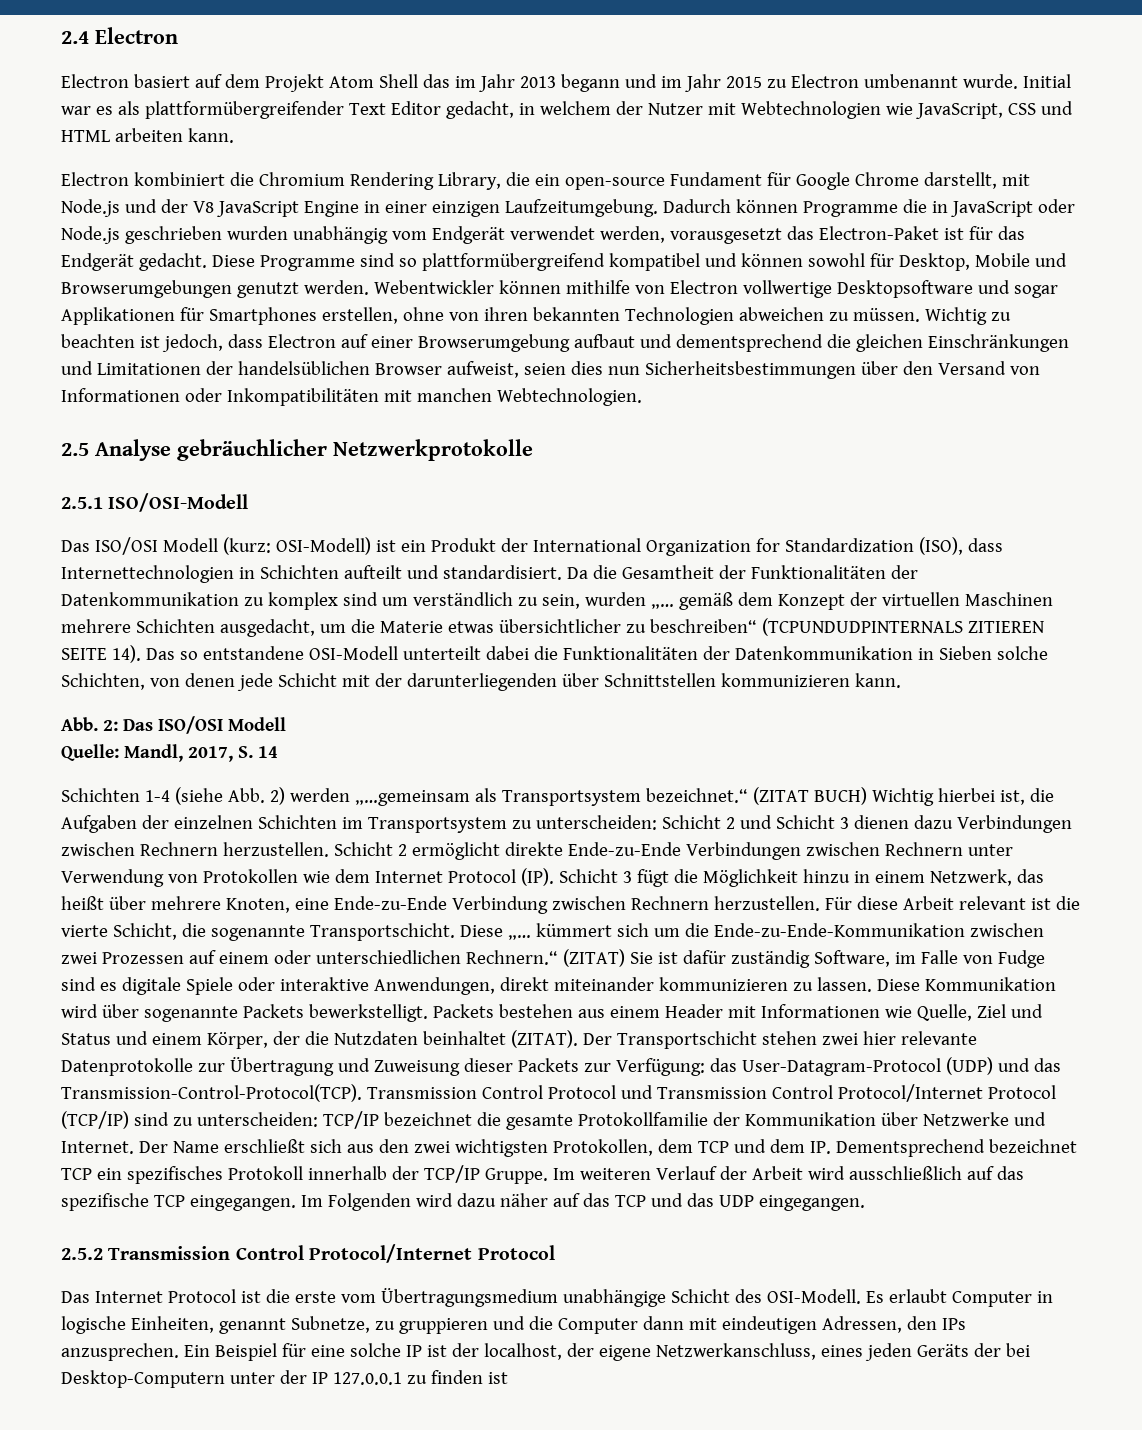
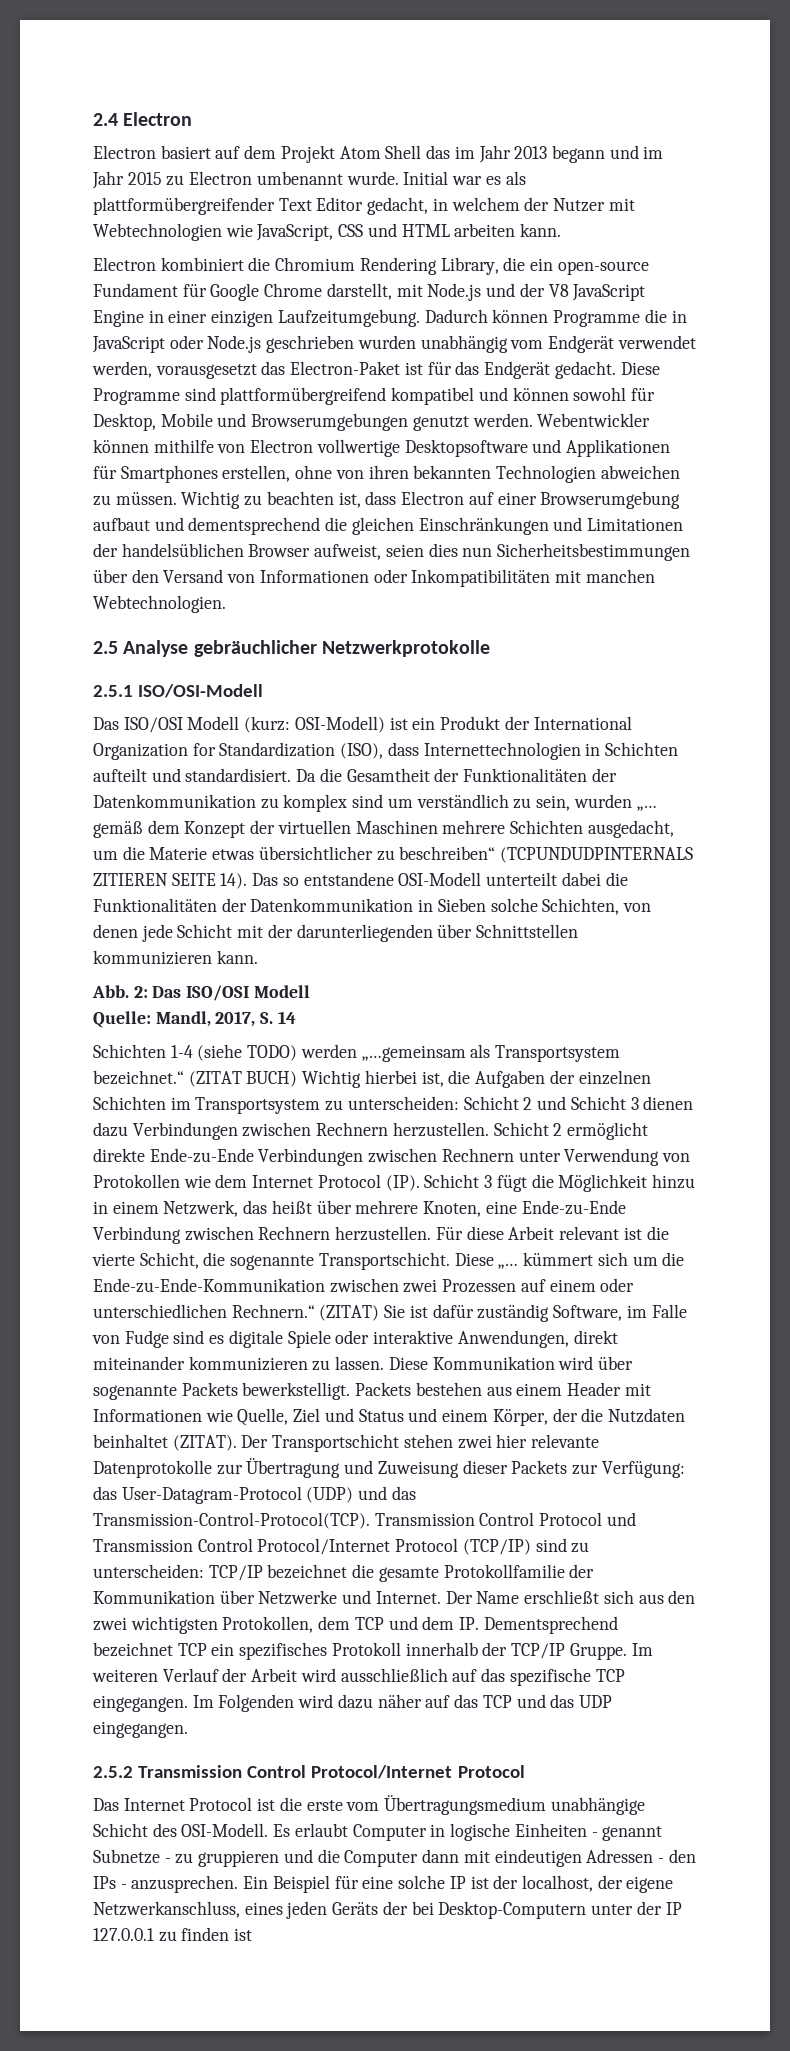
- Diese Programme sind so plattformübergreifend kompatibel und können sowohl für Desktop, Mobile und Browserumgebungen genutzt werden.
+ Diese Programme sind plattformübergreifend kompatibel und können sowohl für Desktop, Mobile und Browserumgebungen genutzt werden.
- Webentwickler können mithilfe von Electron vollwertige Desktopsoftware und sogar Applikationen für Smartphones erstellen, ohne von ihren bekannten Technologien abweichen zu müssen.
+ Webentwickler können mithilfe von Electron vollwertige Desktopsoftware und Applikationen für Smartphones erstellen, ohne von ihren bekannten Technologien abweichen zu müssen.
- Wichtig zu beachten ist jedoch, dass Electron auf einer Browserumgebung aufbaut und dementsprechend die gleichen Einschränkungen und Limitationen der handelsüblichen Browser aufweist, seien dies nun Sicherheitsbestimmungen über den Versand von Informationen oder Inkompatibilitäten mit manchen Webtechnologien.
+ Wichtig zu beachten ist, dass Electron auf einer Browserumgebung aufbaut und dementsprechend die gleichen Einschränkungen und Limitationen der handelsüblichen Browser aufweist, seien dies nun Sicherheitsbestimmungen über den Versand von Informationen oder Inkompatibilitäten mit manchen Webtechnologien.
- Schichten 1-4 (siehe Abb. 2) werden „…gemeinsam als Transportsystem bezeichnet.“ (ZITAT BUCH) Wichtig hierbei ist, die Aufgaben der einzelnen Schichten im Transportsystem zu unterscheiden: Schicht 2 und Schicht 3 dienen dazu Verbindungen zwischen Rechnern herzustellen.
+ Schichten 1-4 (siehe TODO) werden „…gemeinsam als Transportsystem bezeichnet.“ (ZITAT BUCH) Wichtig hierbei ist, die Aufgaben der einzelnen Schichten im Transportsystem zu unterscheiden: Schicht 2 und Schicht 3 dienen dazu Verbindungen zwischen Rechnern herzustellen.
- Es erlaubt Computer in logische Einheiten, genannt Subnetze, zu gruppieren und die Computer dann mit eindeutigen Adressen, den IPs anzusprechen.
+ Es erlaubt Computer in logische Einheiten - genannt Subnetze - zu gruppieren und die Computer dann mit eindeutigen Adressen - den IPs - anzusprechen.

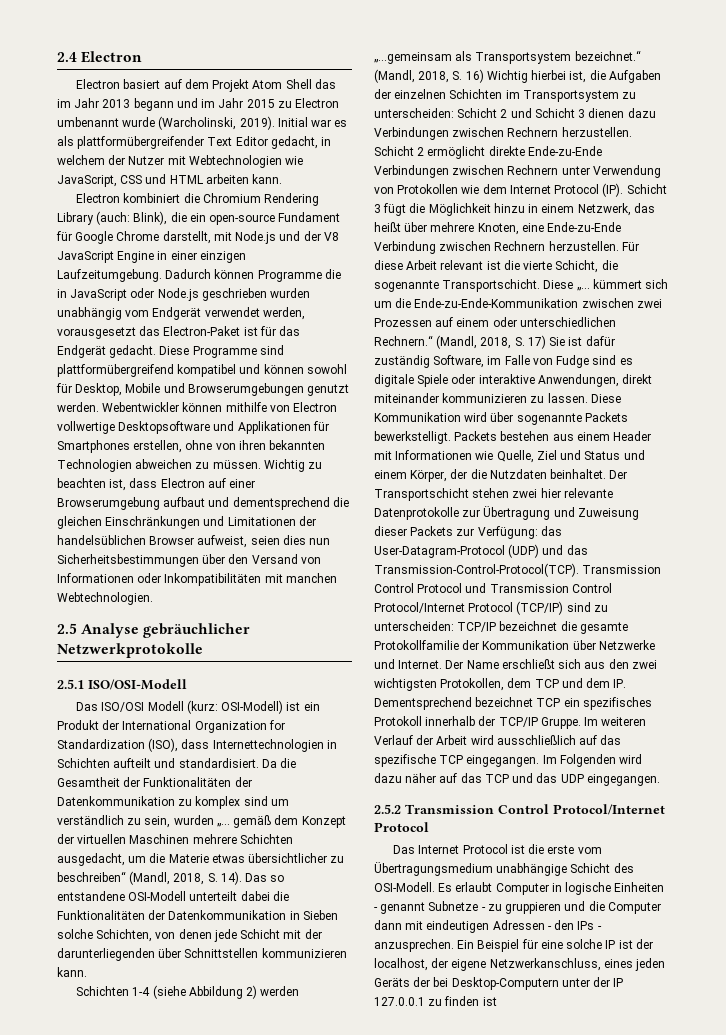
- Electron basiert auf dem Projekt Atom Shell das im Jahr 2013 begann und im Jahr 2015 zu Electron umbenannt wurde.
+ Electron basiert auf dem Projekt Atom Shell das im Jahr 2013 begann und im Jahr 2015 zu Electron umbenannt wurde (Warcholinski, 2019).
- Electron kombiniert die Chromium Rendering Library, die ein open-source Fundament für Google Chrome darstellt, mit Node.js und der V8 JavaScript Engine in einer einzigen Laufzeitumgebung.
+ Electron kombiniert die Chromium Rendering Library (auch: Blink), die ein open-source Fundament für Google Chrome darstellt, mit Node.js und der V8 JavaScript Engine in einer einzigen Laufzeitumgebung.
- Da die Gesamtheit der Funktionalitäten der Datenkommunikation zu komplex sind um verständlich zu sein, wurden „… gemäß dem Konzept der virtuellen Maschinen mehrere Schichten ausgedacht, um die Materie etwas übersichtlicher zu beschreiben“ (TCPUNDUDPINTERNALS ZITIEREN SEITE 14).
+ Da die Gesamtheit der Funktionalitäten der Datenkommunikation zu komplex sind um verständlich zu sein, wurden „… gemäß dem Konzept der virtuellen Maschinen mehrere Schichten ausgedacht, um die Materie etwas übersichtlicher zu beschreiben“ (Mandl, 2018, S. 14).
- Abb. 2: Das ISO/OSI Modell
- Quelle: Mandl, 2017, S. 14
- Schichten 1-4 (siehe TODO) werden „…gemeinsam als Transportsystem bezeichnet.“ (ZITAT BUCH) Wichtig hierbei ist, die Aufgaben der einzelnen Schichten im Transportsystem zu unterscheiden: Schicht 2 und Schicht 3 dienen dazu Verbindungen zwischen Rechnern herzustellen.
+ Schichten 1-4 (siehe Abbildung 2) werden „…gemeinsam als Transportsystem bezeichnet.“ (Mandl, 2018, S. 16) Wichtig hierbei ist, die Aufgaben der einzelnen Schichten im Transportsystem zu unterscheiden: Schicht 2 und Schicht 3 dienen dazu Verbindungen zwischen Rechnern herzustellen.
- Diese „… kümmert sich um die Ende-zu-Ende-Kommunikation zwischen zwei Prozessen auf einem oder unterschiedlichen Rechnern.“ (ZITAT) Sie ist dafür zuständig Software, im Falle von Fudge sind es digitale Spiele oder interaktive Anwendungen, direkt miteinander kommunizieren zu lassen.
+ Diese „… kümmert sich um die Ende-zu-Ende-Kommunikation zwischen zwei Prozessen auf einem oder unterschiedlichen Rechnern.“ (Mandl, 2018, S. 17) Sie ist dafür zuständig Software, im Falle von Fudge sind es digitale Spiele oder interaktive Anwendungen, direkt miteinander kommunizieren zu lassen.
- Packets bestehen aus einem Header mit Informationen wie Quelle, Ziel und Status und einem Körper, der die Nutzdaten beinhaltet (ZITAT).
+ Packets bestehen aus einem Header mit Informationen wie Quelle, Ziel und Status und einem Körper, der die Nutzdaten beinhaltet.

